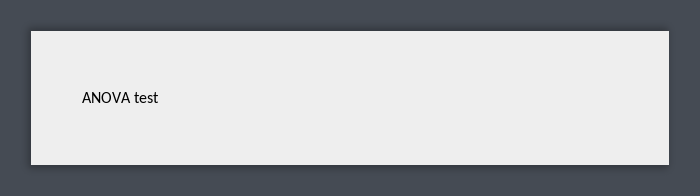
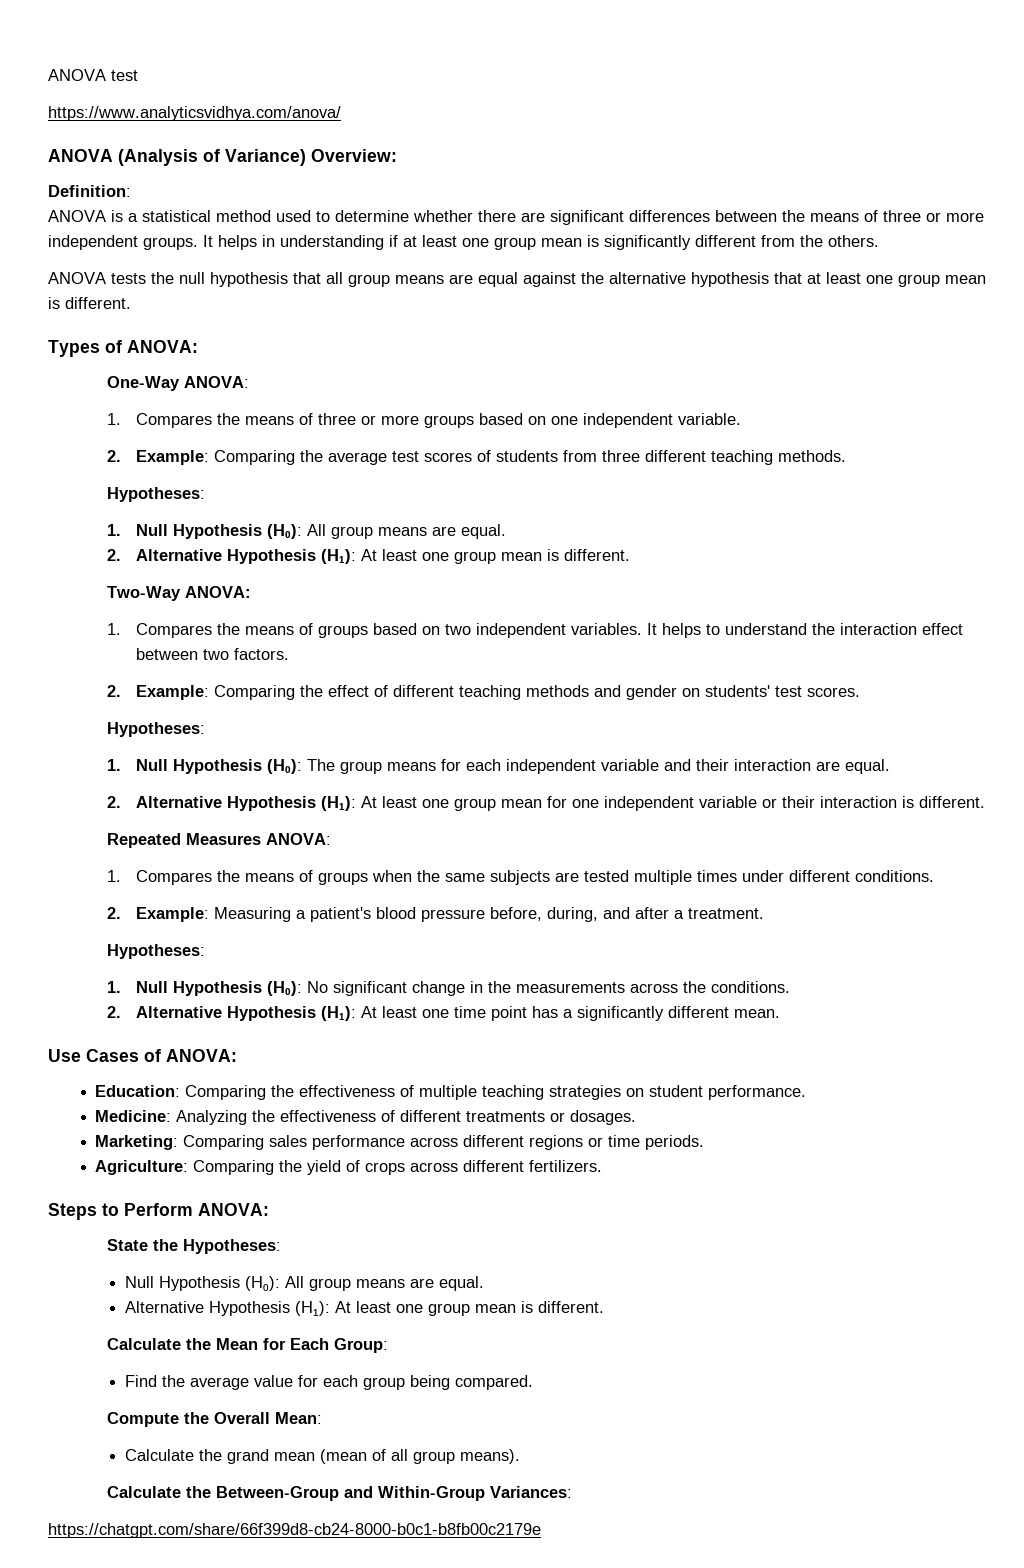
+ https://www.analyticsvidhya.com/anova/
+ ANOVA (Analysis of Variance) Overview:
+ Definition:
+ ANOVA is a statistical method used to determine whether there are significant differences between the means of three or more independent groups. It helps in understanding if at least one group mean is significantly different from the others.
+ ANOVA tests the null hypothesis that all group means are equal against the alternative hypothesis that at least one group mean is different.
+ Types of ANOVA:
+ One-Way ANOVA:
+ 1. Compares the means of three or more groups based on one independent variable.
+ 2. Example: Comparing the average test scores of students from three different teaching methods.
+ Hypotheses:
+ 1. Null Hypothesis (H₀): All group means are equal.
+ 2. Alternative Hypothesis (H₁): At least one group mean is different.
+ Two-Way ANOVA:
+ 1. Compares the means of groups based on two independent variables. It helps to understand the interaction effect between two factors.
+ 2. Example: Comparing the effect of different teaching methods and gender on students' test scores.
+ Hypotheses:
+ 1. Null Hypothesis (H₀): The group means for each independent variable and their interaction are equal.
+ 2. Alternative Hypothesis (H₁): At least one group mean for one independent variable or their interaction is different.
+ Repeated Measures ANOVA:
+ 1. Compares the means of groups when the same subjects are tested multiple times under different conditions.
+ 2. Example: Measuring a patient's blood pressure before, during, and after a treatment.
+ Hypotheses:
+ 1. Null Hypothesis (H₀): No significant change in the measurements across the conditions.
+ 2. Alternative Hypothesis (H₁): At least one time point has a significantly different mean.
+ Use Cases of ANOVA:
+ Education: Comparing the effectiveness of multiple teaching strategies on student performance.
+ Medicine: Analyzing the effectiveness of different treatments or dosages.
+ Marketing: Comparing sales performance across different regions or time periods.
+ Agriculture: Comparing the yield of crops across different fertilizers.
+ Steps to Perform ANOVA:
+ State the Hypotheses:
+ Null Hypothesis (H₀): All group means are equal.
+ Alternative Hypothesis (H₁): At least one group mean is different.
+ Calculate the Mean for Each Group:
+ Find the average value for each group being compared.
+ Compute the Overall Mean:
+ Calculate the grand mean (mean of all group means).
+ Calculate the Between-Group and Within-Group Variances:
+ https://chatgpt.com/share/66f399d8-cb24-8000-b0c1-b8fb00c2179e

